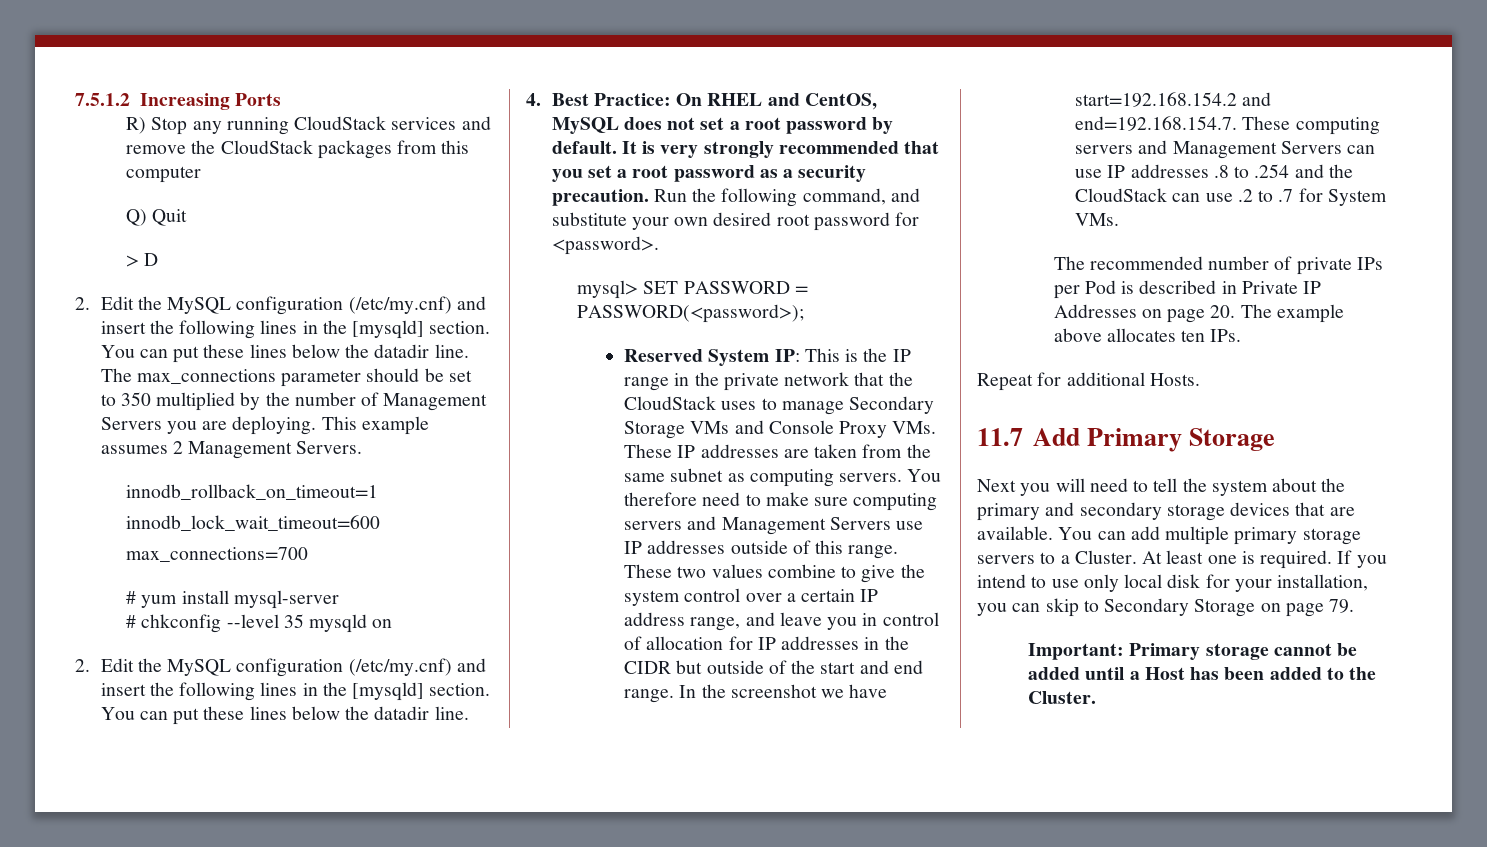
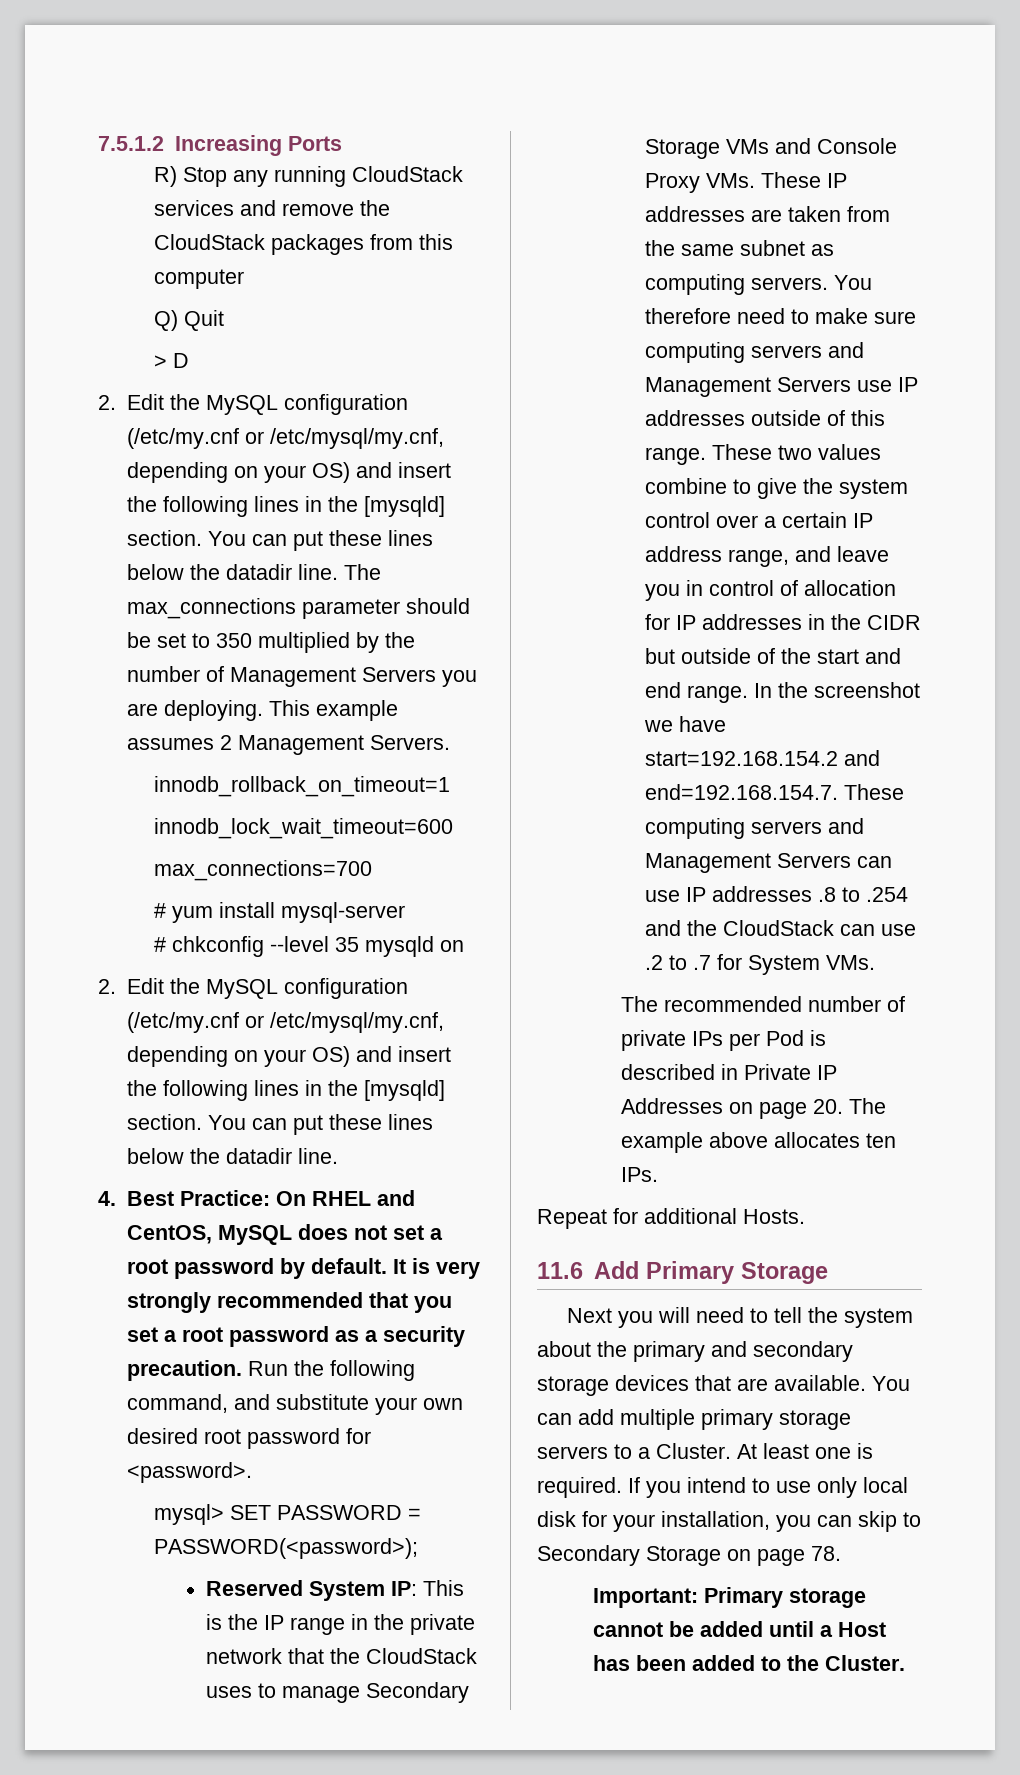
  > D
- 2. Edit the MySQL configuration (/etc/my.cnf) and insert the following lines in the [mysqld] section.
+ 2. Edit the MySQL configuration (/etc/my.cnf or /etc/mysql/my.cnf, depending on your OS) and insert the following lines in the [mysqld] section.
  # chkconfig --level 35 mysqld on
- 2. Edit the MySQL configuration (/etc/my.cnf) and insert the following lines in the [mysqld] section.
+ 2. Edit the MySQL configuration (/etc/my.cnf or /etc/mysql/my.cnf, depending on your OS) and insert the following lines in the [mysqld] section.
- 11.7 Add Primary Storage
+ 11.6 Add Primary Storage
- If you intend to use only local disk for your installation, you can skip to Secondary Storage on page 79.
+ If you intend to use only local disk for your installation, you can skip to Secondary Storage on page 78.

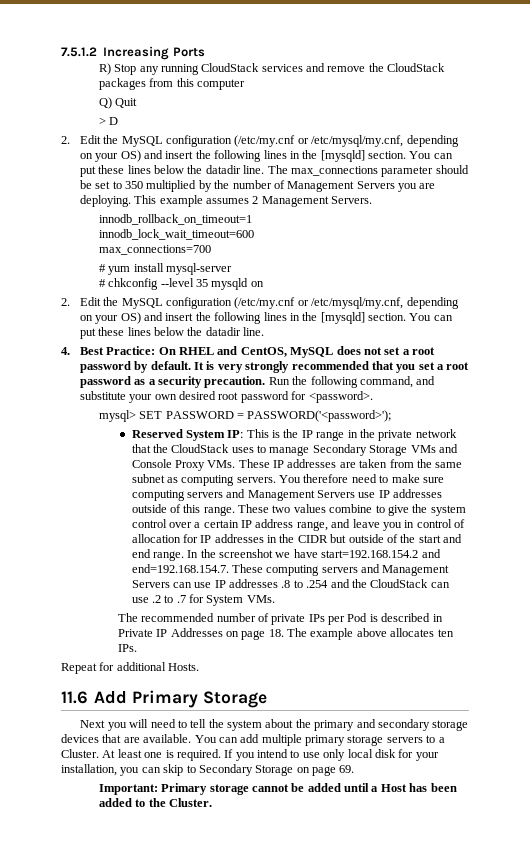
- mysql> SET PASSWORD = PASSWORD(<password>);
+ mysql> SET PASSWORD = PASSWORD('<password>');
- The recommended number of private IPs per Pod is described in Private IP Addresses on page 20. The example above allocates ten IPs.
+ The recommended number of private IPs per Pod is described in Private IP Addresses on page 18. The example above allocates ten IPs.
- If you intend to use only local disk for your installation, you can skip to Secondary Storage on page 78.
+ If you intend to use only local disk for your installation, you can skip to Secondary Storage on page 69.

